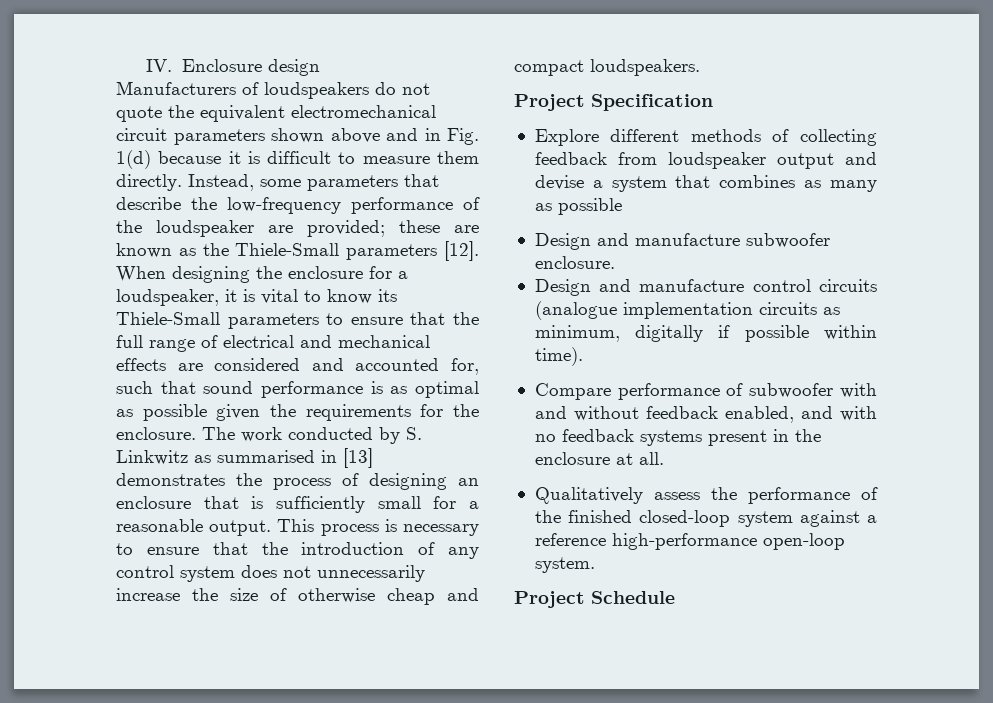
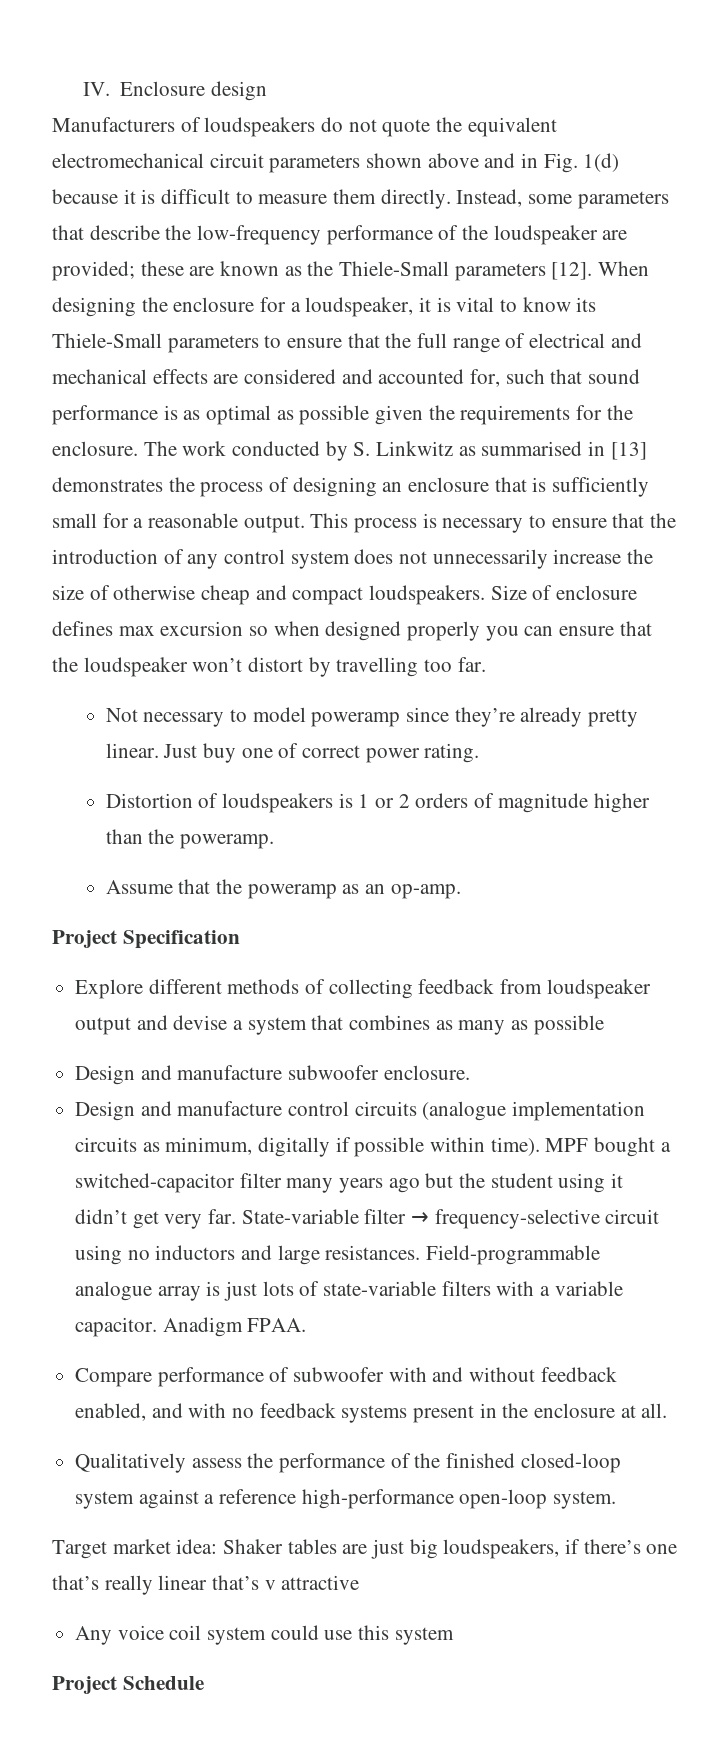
+ Size of enclosure defines max excursion so when designed properly you can ensure that the loudspeaker won’t distort by travelling too far.
+ Not necessary to model poweramp since they’re already pretty linear. Just buy one of correct power rating.
+ Distortion of loudspeakers is 1 or 2 orders of magnitude higher than the poweramp.
+ Assume that the poweramp as an op-amp.
+ MPF bought a switched-capacitor filter many years ago but the student using it didn’t get very far. State-variable filter → frequency-selective circuit using no inductors and large resistances. Field-programmable analogue array is just lots of state-variable filters with a variable capacitor. Anadigm FPAA.
+ Target market idea: Shaker tables are just big loudspeakers, if there’s one that’s really linear that’s v attractive
+ Any voice coil system could use this system

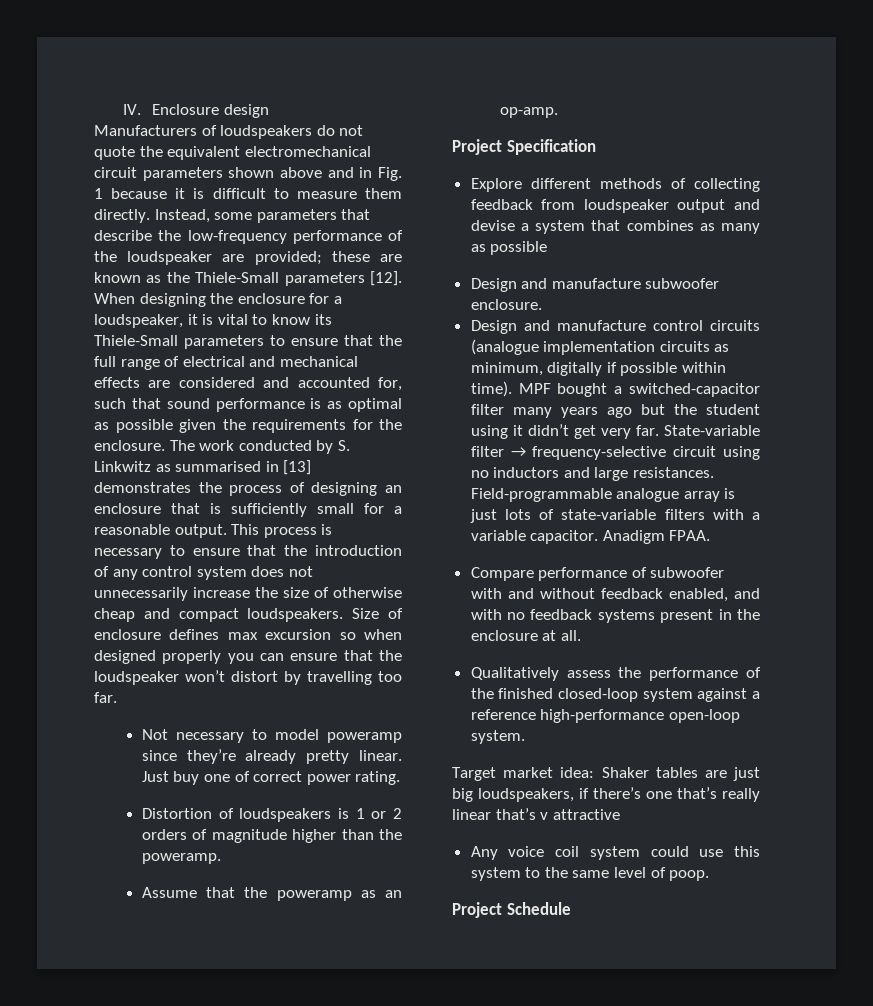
- Manufacturers of loudspeakers do not quote the equivalent electromechanical circuit parameters shown above and in Fig. 1(d) because it is difficult to measure them directly.
+ Manufacturers of loudspeakers do not quote the equivalent electromechanical circuit parameters shown above and in Fig. 1 because it is difficult to measure them directly.
- Any voice coil system could use this system
+ Any voice coil system could use this system to the same level of poop.

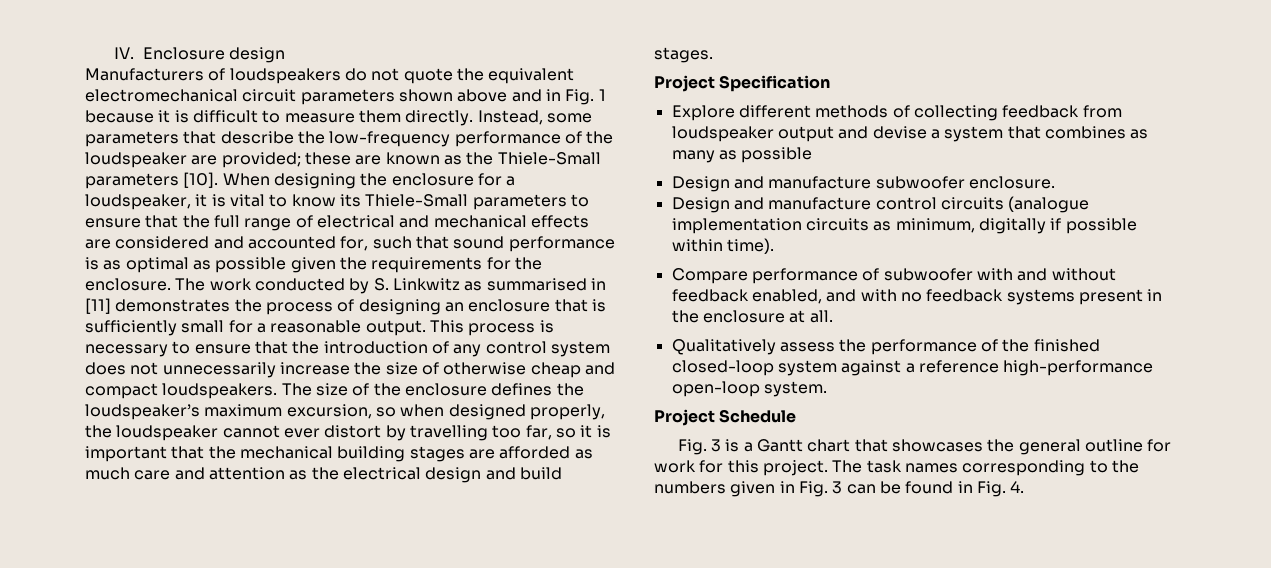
- Instead, some parameters that describe the low-frequency performance of the loudspeaker are provided; these are known as the Thiele-Small parameters [12].
+ Instead, some parameters that describe the low-frequency performance of the loudspeaker are provided; these are known as the Thiele-Small parameters [10].
- The work conducted by S. Linkwitz as summarised in [13] demonstrates the process of designing an enclosure that is sufficiently small for a reasonable output.
+ The work conducted by S. Linkwitz as summarised in [11] demonstrates the process of designing an enclosure that is sufficiently small for a reasonable output.
- Size of enclosure defines max excursion so when designed properly you can ensure that the loudspeaker won’t distort by travelling too far.
- Not necessary to model poweramp since they’re already pretty linear. Just buy one of correct power rating.
- Distortion of loudspeakers is 1 or 2 orders of magnitude higher than the poweramp.
- Assume that the poweramp as an op-amp.
+ The size of the enclosure defines the loudspeaker’s maximum excursion, so when designed properly, the loudspeaker cannot ever distort by travelling too far, so it is important that the mechanical building stages are afforded as much care and attention as the electrical design and build stages.
- MPF bought a switched-capacitor filter many years ago but the student using it didn’t get very far. State-variable filter → frequency-selective circuit using no inductors and large resistances. Field-programmable analogue array is just lots of state-variable filters with a variable capacitor. Anadigm FPAA.
- Target market idea: Shaker tables are just big loudspeakers, if there’s one that’s really linear that’s v attractive
- Any voice coil system could use this system to the same level of poop.
  Project Schedule
+ Fig. 3 is a Gantt chart that showcases the general outline for work for this project. The task names corresponding to the numbers given in Fig. 3 can be found in Fig. 4.

